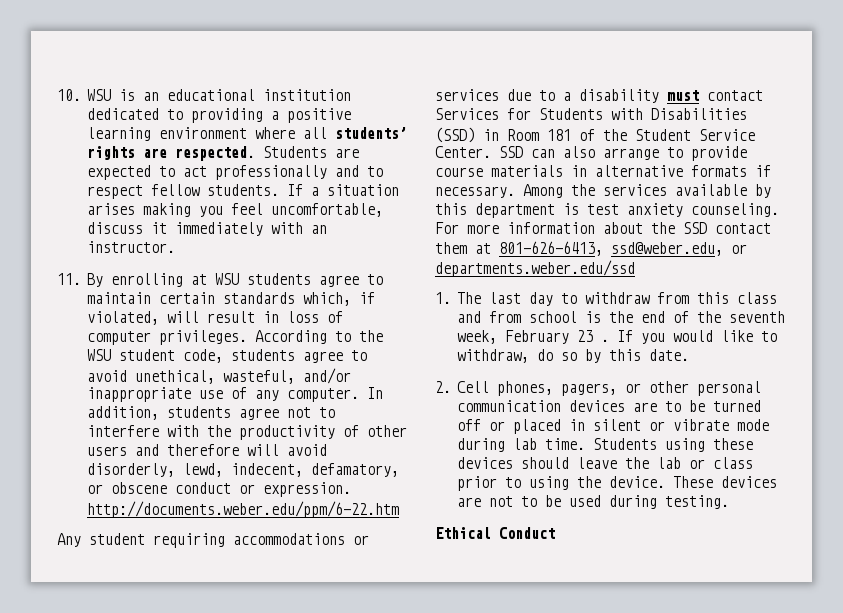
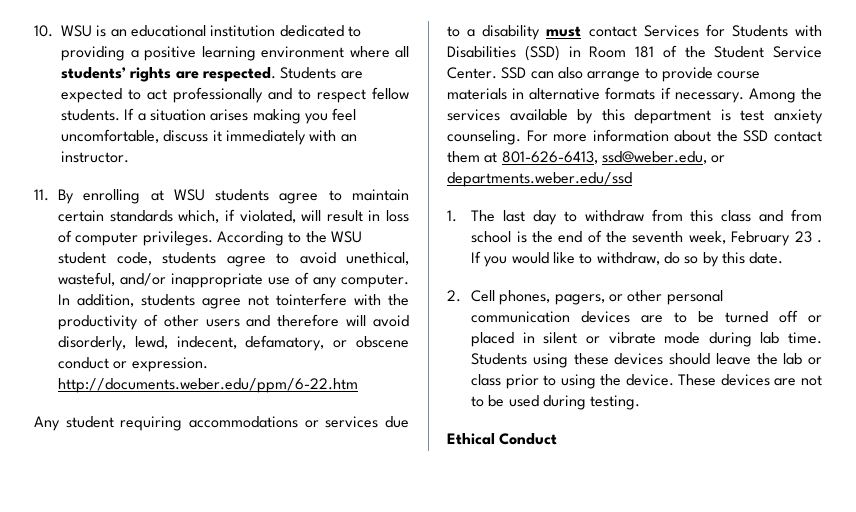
- In addition, students agree not to interfere with the productivity of other users and therefore will avoid disorderly, lewd, indecent, defamatory, or obscene conduct or expression. http://documents.weber.edu/ppm/6-22.htm
+ In addition, students agree not tointerfere with the productivity of other users and therefore will avoid disorderly, lewd, indecent, defamatory, or obscene conduct or expression. http://documents.weber.edu/ppm/6-22.htm

